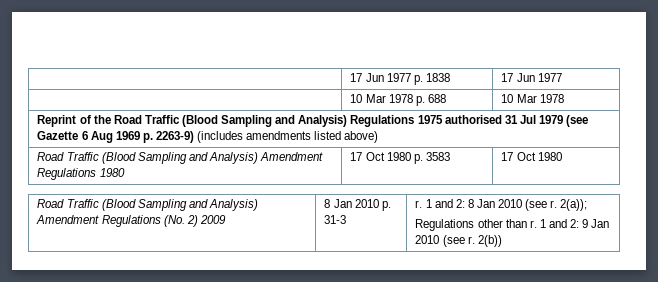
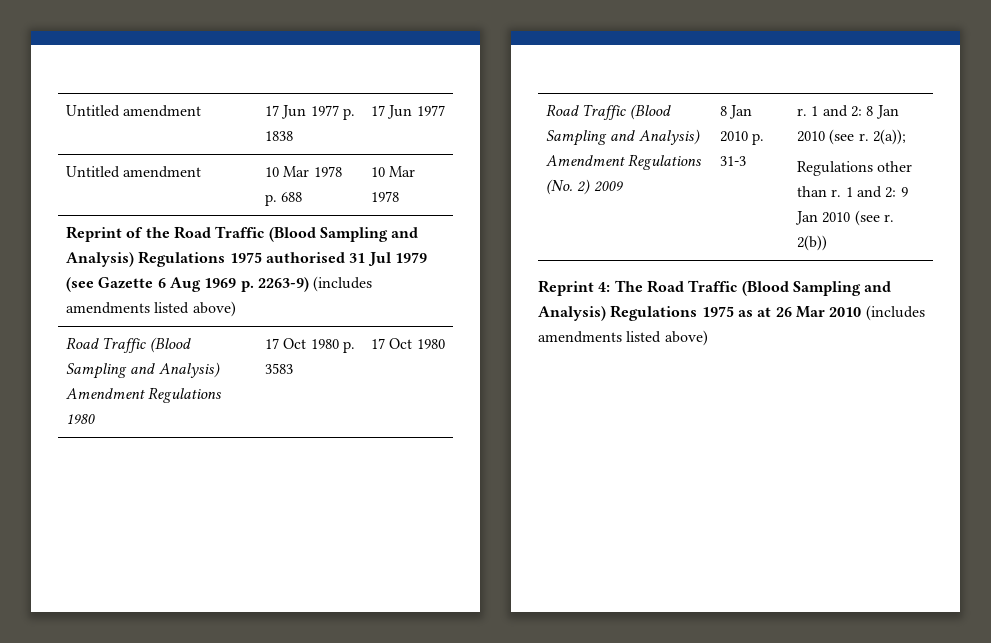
- | 17 Jun 1977 p. 1838 | 17 Jun 1977
+ Untitled amendment | 17 Jun 1977 p. 1838 | 17 Jun 1977
- | 10 Mar 1978 p. 688 | 10 Mar 1978
+ Untitled amendment | 10 Mar 1978 p. 688 | 10 Mar 1978
+ Reprint 4: The Road Traffic (Blood Sampling and Analysis) Regulations 1975 as at 26 Mar 2010 (includes amendments listed above)

